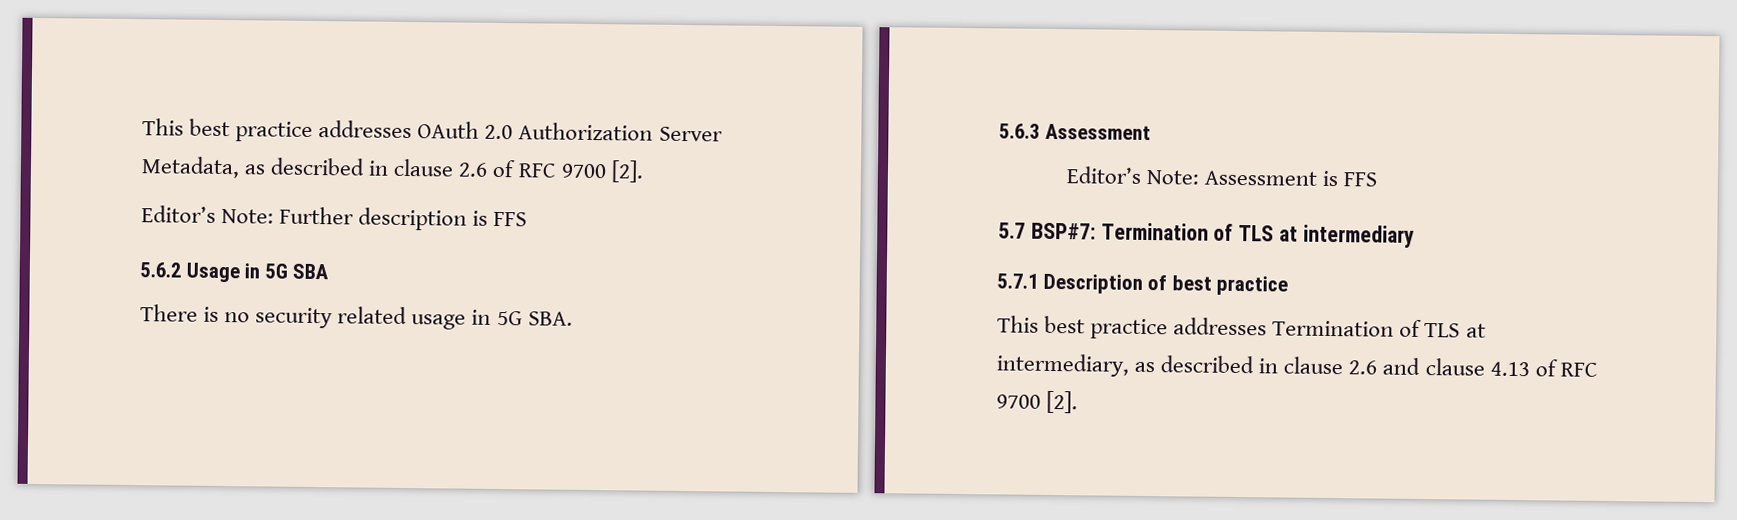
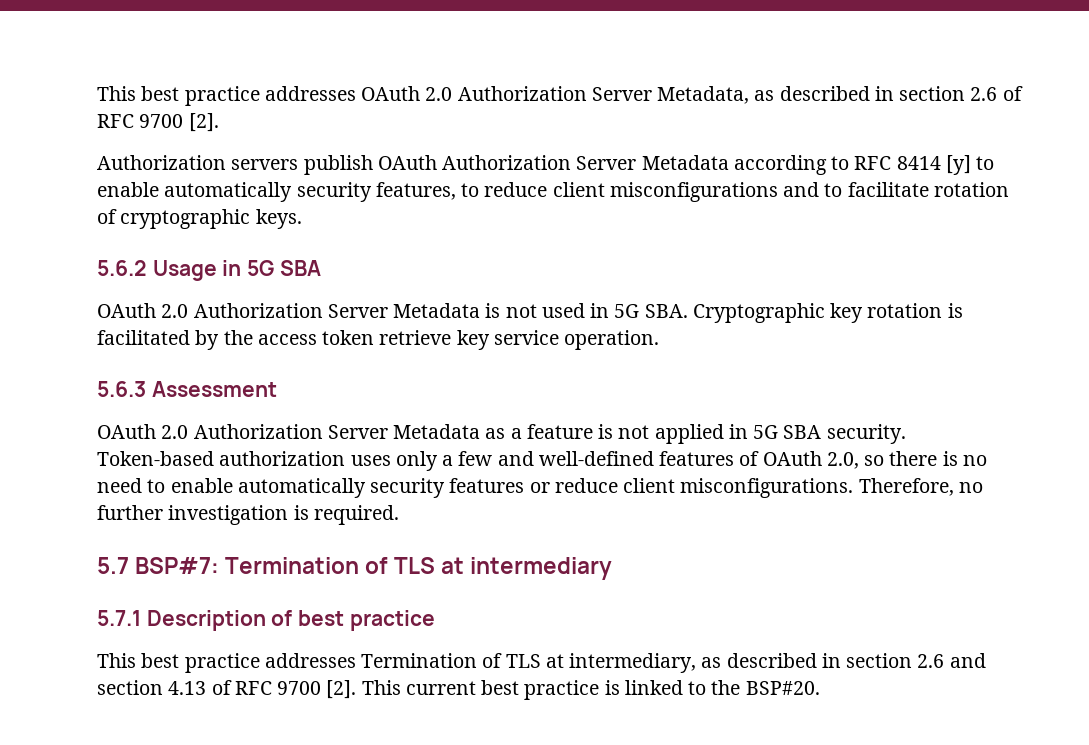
- This best practice addresses OAuth 2.0 Authorization Server Metadata, as described in clause 2.6 of RFC 9700 [2].
+ This best practice addresses OAuth 2.0 Authorization Server Metadata, as described in section 2.6 of RFC 9700 [2].
- Editor’s Note: Further description is FFS
+ Authorization servers publish OAuth Authorization Server Metadata according to RFC 8414 [y] to enable automatically security features, to reduce client misconfigurations and to facilitate rotation of cryptographic keys.
- There is no security related usage in 5G SBA.
+ OAuth 2.0 Authorization Server Metadata is not used in 5G SBA. Cryptographic key rotation is facilitated by the access token retrieve key service operation.
  5.6.3 Assessment
- Editor’s Note: Assessment is FFS
+ OAuth 2.0 Authorization Server Metadata as a feature is not applied in 5G SBA security. Token-based authorization uses only a few and well-defined features of OAuth 2.0, so there is no need to enable automatically security features or reduce client misconfigurations. Therefore, no further investigation is required.
- This best practice addresses Termination of TLS at intermediary, as described in clause 2.6 and clause 4.13 of RFC 9700 [2].
+ This best practice addresses Termination of TLS at intermediary, as described in section 2.6 and section 4.13 of RFC 9700 [2].
+ This current best practice is linked to the BSP#20.

